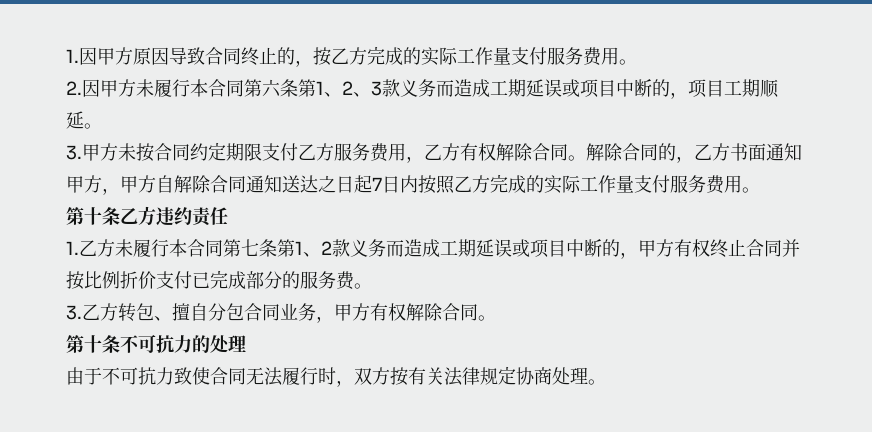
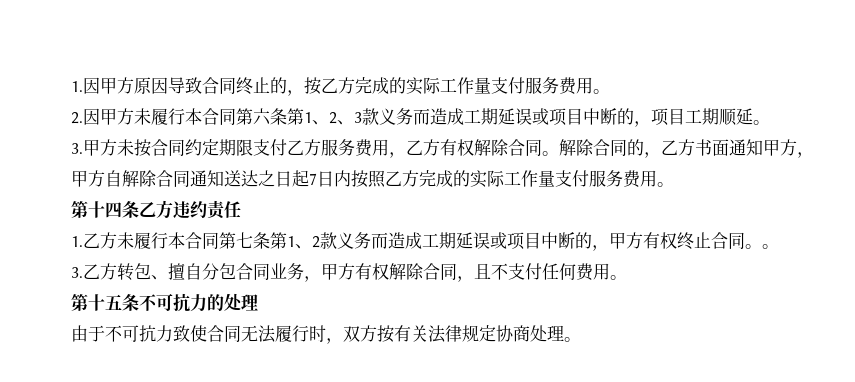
- 第十条乙方违约责任
+ 第十四条乙方违约责任
- 1.乙方未履行本合同第七条第1、2款义务而造成工期延误或项目中断的，甲方有权终止合同并按比例折价支付已完成部分的服务费。
+ 1.乙方未履行本合同第七条第1、2款义务而造成工期延误或项目中断的，甲方有权终止合同。。
- 3.乙方转包、擅自分包合同业务，甲方有权解除合同。
- 第十条不可抗力的处理
+ 3.乙方转包、擅自分包合同业务，甲方有权解除合同，且不支付任何费用。
+ 第十五条不可抗力的处理

